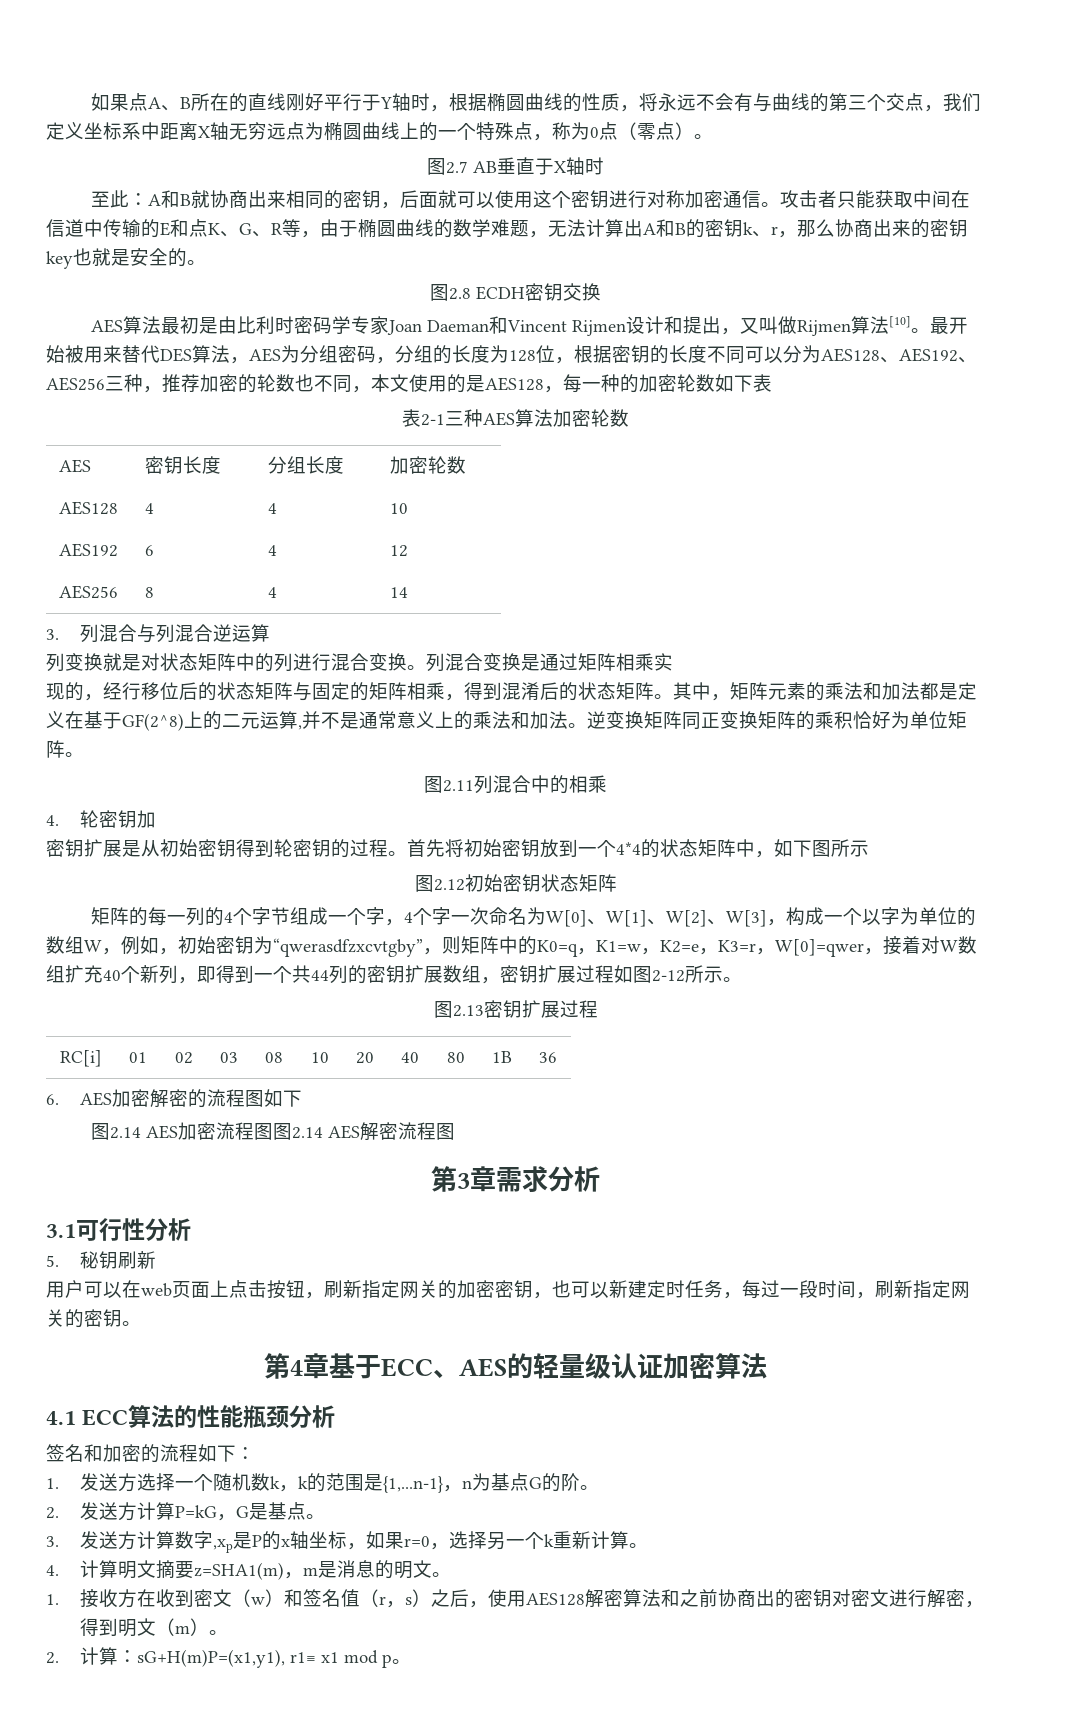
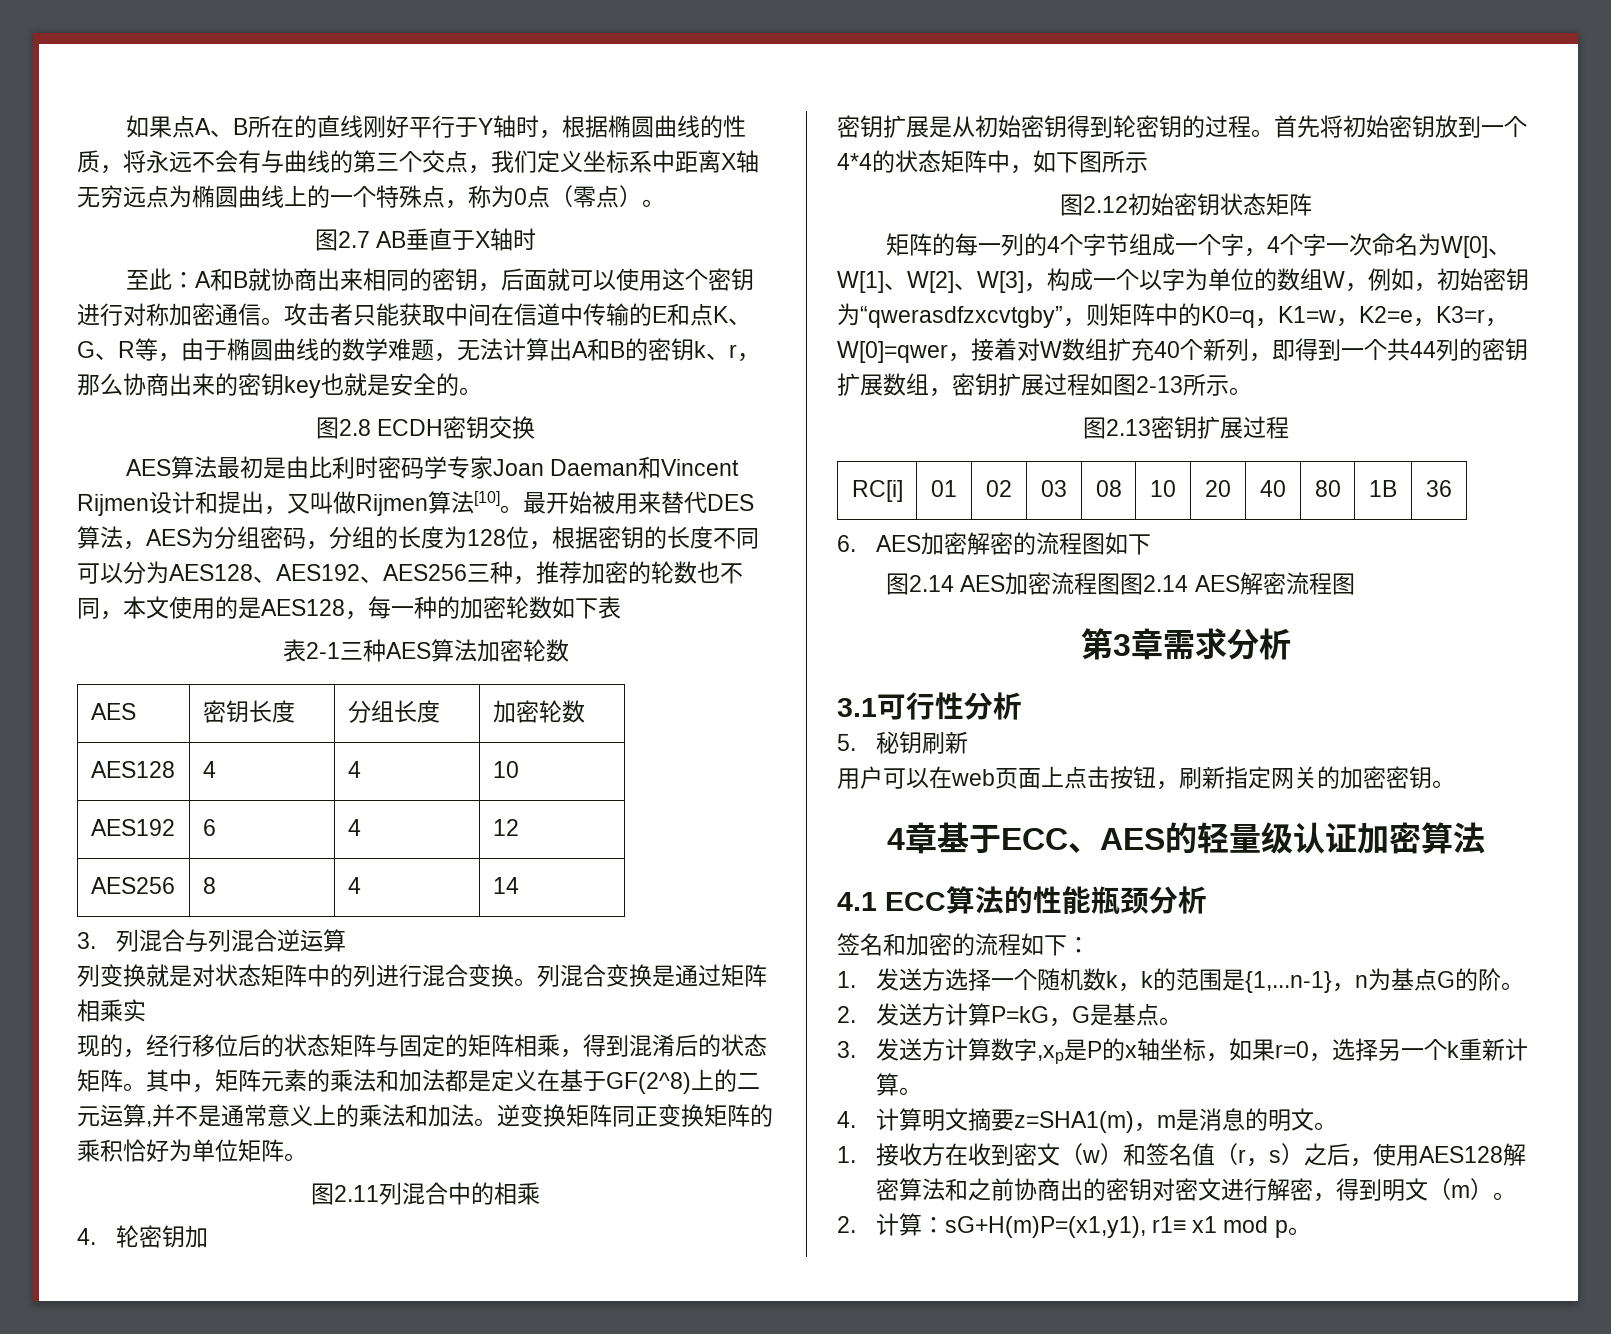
- 矩阵的每一列的4个字节组成一个字，4个字一次命名为W[0]、W[1]、W[2]、W[3]，构成一个以字为单位的数组W，例如，初始密钥为“qwerasdfzxcvtgby”，则矩阵中的K0=q，K1=w，K2=e，K3=r，W[0]=qwer，接着对W数组扩充40个新列，即得到一个共44列的密钥扩展数组，密钥扩展过程如图2-12所示。
+ 矩阵的每一列的4个字节组成一个字，4个字一次命名为W[0]、W[1]、W[2]、W[3]，构成一个以字为单位的数组W，例如，初始密钥为“qwerasdfzxcvtgby”，则矩阵中的K0=q，K1=w，K2=e，K3=r，W[0]=qwer，接着对W数组扩充40个新列，即得到一个共44列的密钥扩展数组，密钥扩展过程如图2-13所示。
- 用户可以在web页面上点击按钮，刷新指定网关的加密密钥，也可以新建定时任务，每过一段时间，刷新指定网关的密钥。
- 第4章基于ECC、AES的轻量级认证加密算法
+ 用户可以在web页面上点击按钮，刷新指定网关的加密密钥。
+ 4章基于ECC、AES的轻量级认证加密算法

